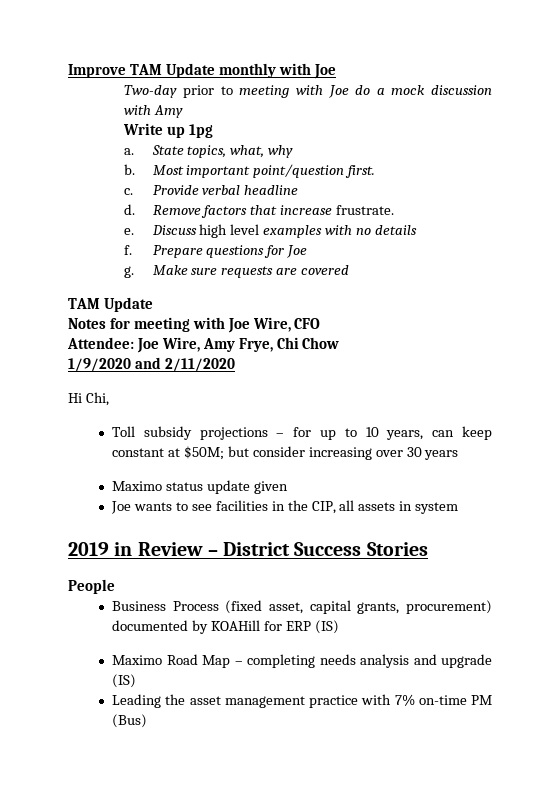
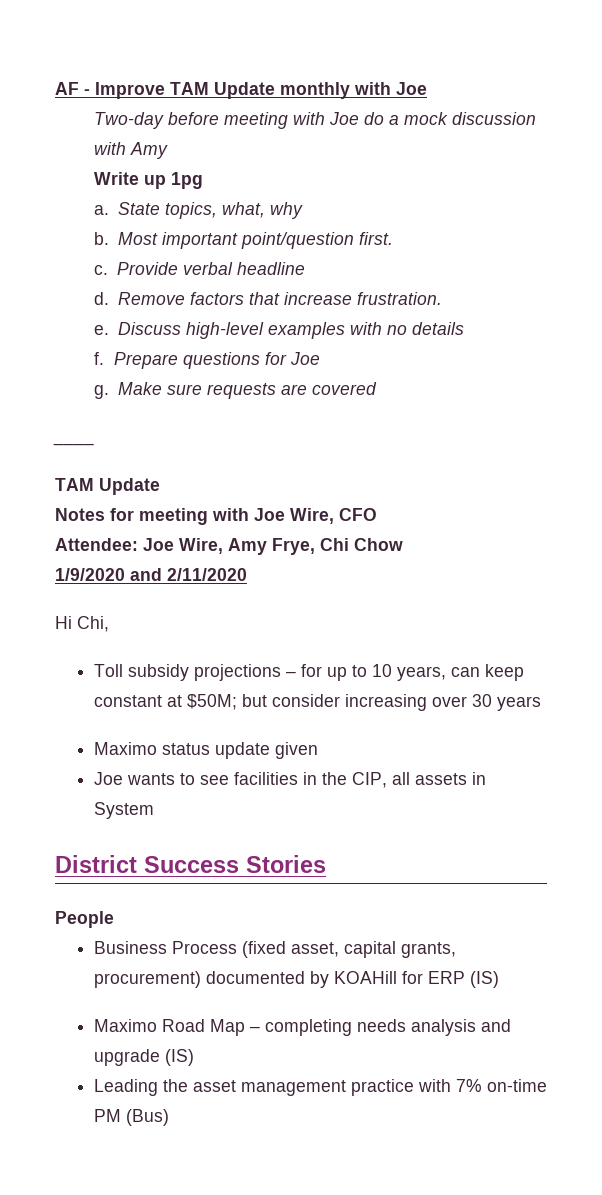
- Improve TAM Update monthly with Joe
+ AF - Improve TAM Update monthly with Joe
- Two-day prior to meeting with Joe do a mock discussion with Amy
+ Two-day before meeting with Joe do a mock discussion with Amy
- Remove factors that increase frustrate.
+ Remove factors that increase frustration.
- Discuss high level examples with no details
+ Discuss high-level examples with no details
+ ____
- Joe wants to see facilities in the CIP, all assets in system
- 2019 in Review – District Success Stories
+ Joe wants to see facilities in the CIP, all assets in System
+ District Success Stories

